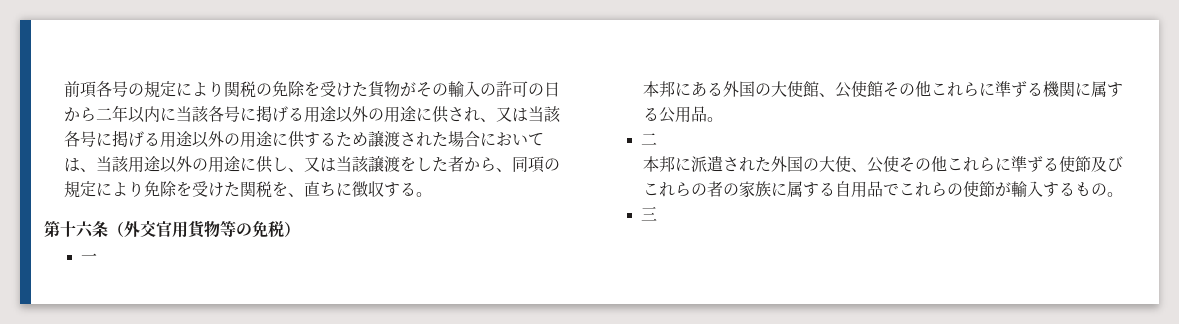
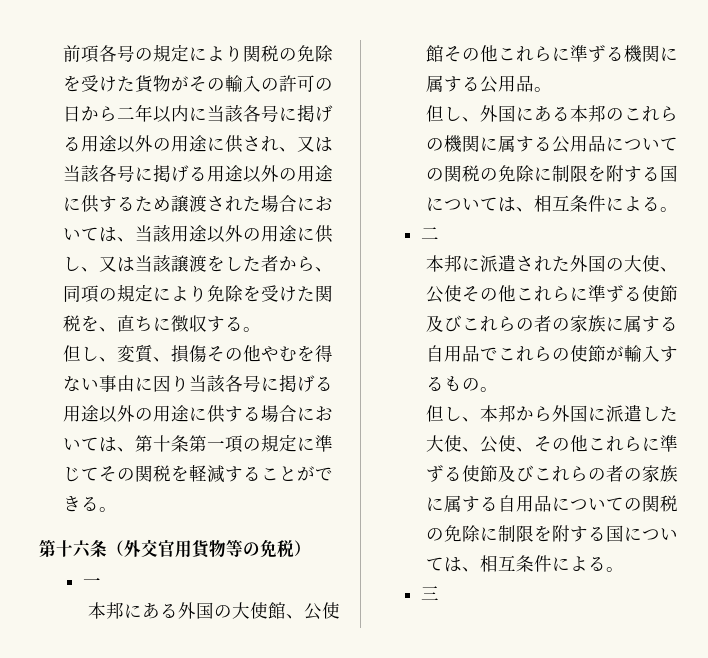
+ 但し、変質、損傷その他やむを得ない事由に因り当該各号に掲げる用途以外の用途に供する場合においては、第十条第一項の規定に準じてその関税を軽減することができる。
+ 但し、外国にある本邦のこれらの機関に属する公用品についての関税の免除に制限を附する国については、相互条件による。
+ 但し、本邦から外国に派遣した大使、公使、その他これらに準ずる使節及びこれらの者の家族に属する自用品についての関税の免除に制限を附する国については、相互条件による。

